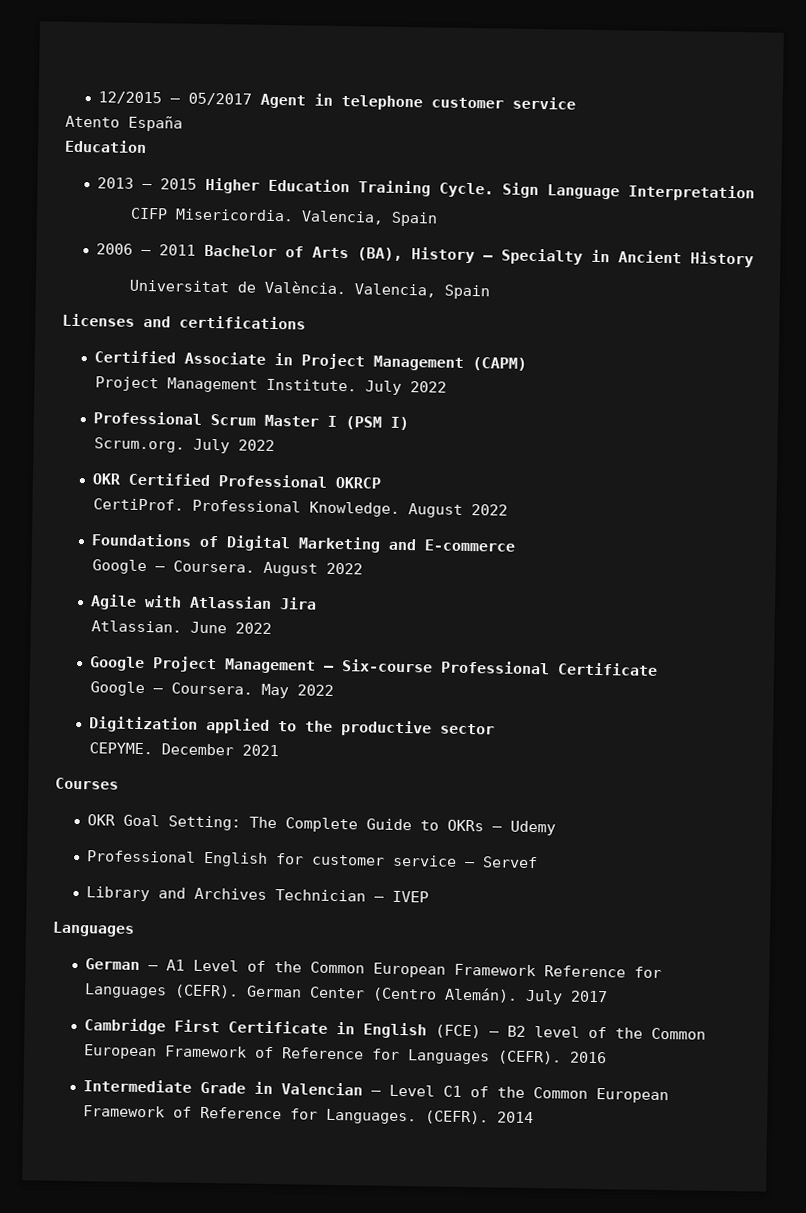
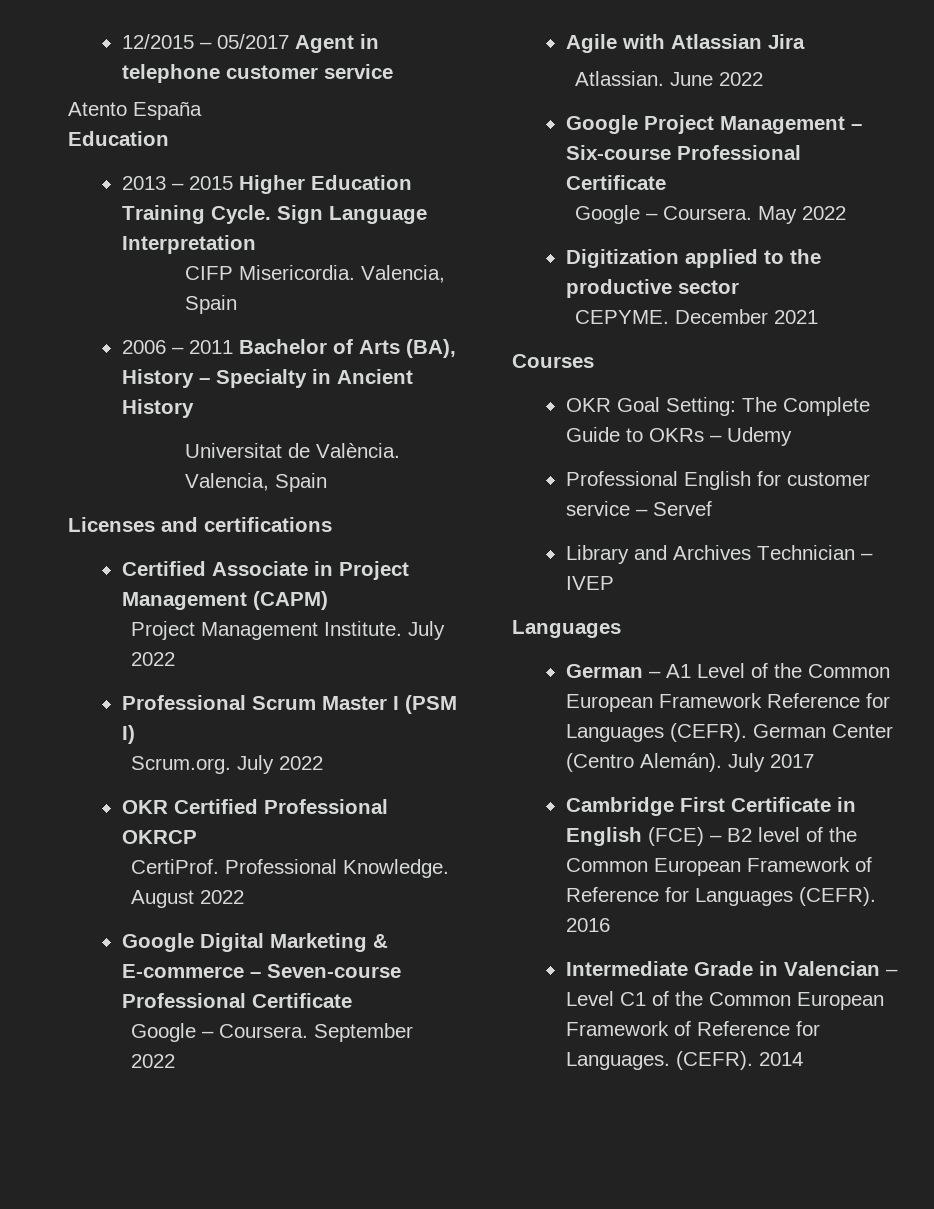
- Foundations of Digital Marketing and E-commerce
- Google – Coursera. August 2022
+ Google Digital Marketing & E-commerce – Seven-course Professional Certificate
+ Google – Coursera. September 2022

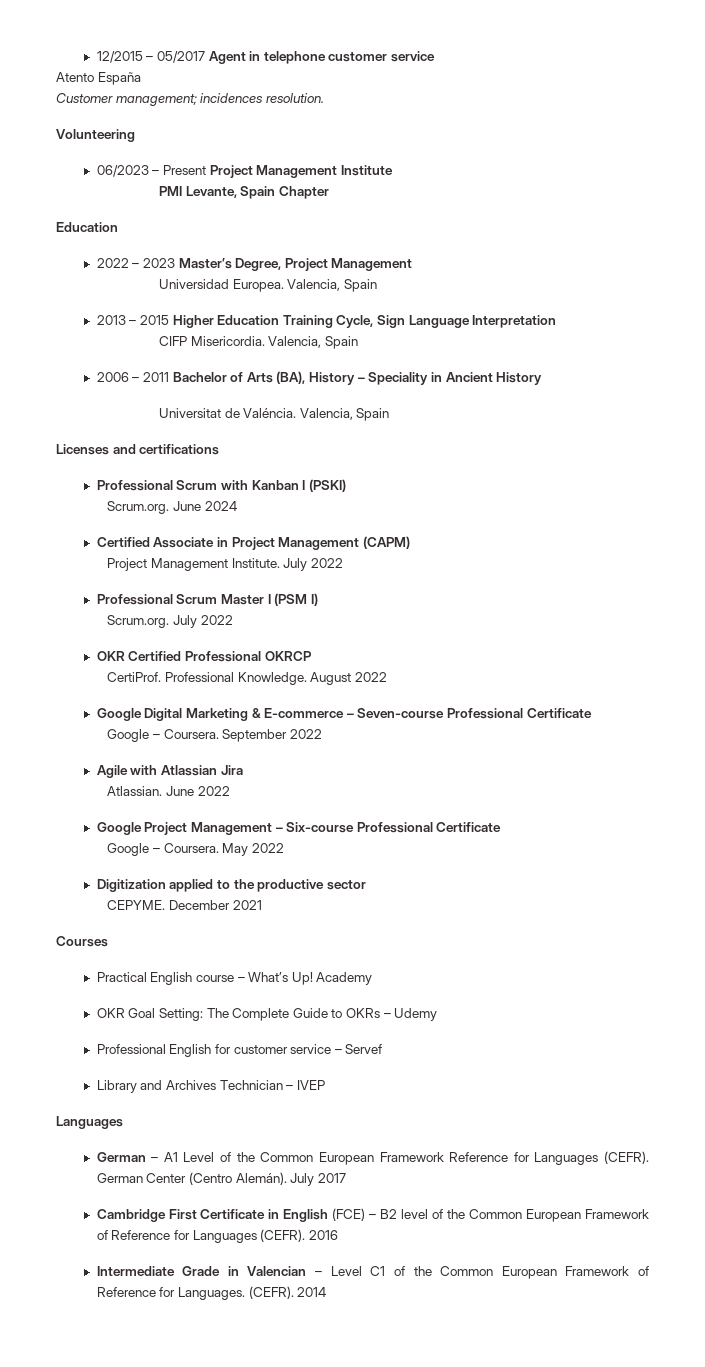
  Atento España
+ Customer management; incidences resolution.
+ Volunteering
+ 06/2023 – Present Project Management Institute
+ PMI Levante, Spain Chapter
  Education
+ 2022 – 2023 Master’s Degree, Project Management
+ Universidad Europea. Valencia, Spain
- 2013 – 2015 Higher Education Training Cycle. Sign Language Interpretation
+ 2013 – 2015 Higher Education Training Cycle, Sign Language Interpretation
- 2006 – 2011 Bachelor of Arts (BA), History – Specialty in Ancient History
+ 2006 – 2011 Bachelor of Arts (BA), History – Speciality in Ancient History
- Universitat de València.
+ Universitat de Valéncia.
+ Professional Scrum with Kanban I (PSKI)
+ Scrum.org. June 2024
+ Practical English course – What’s Up! Academy

